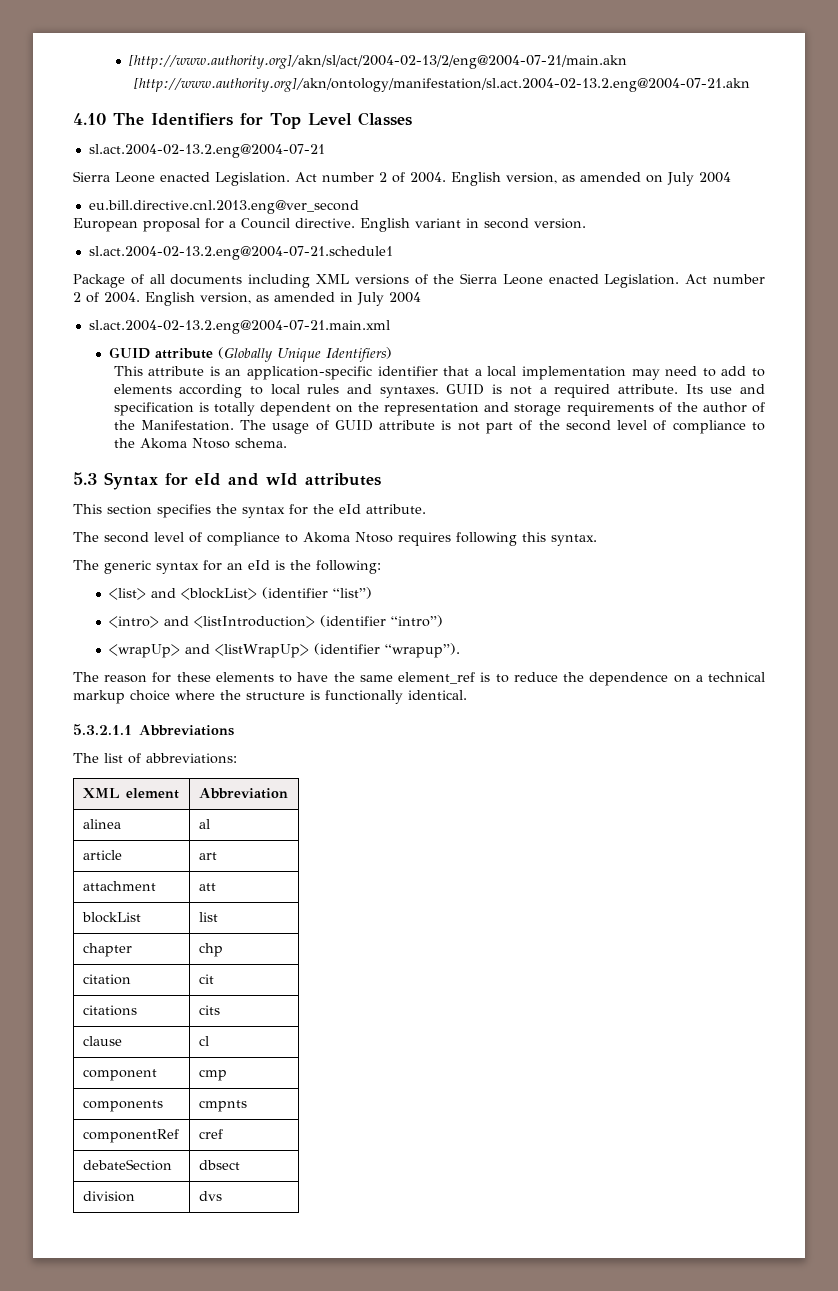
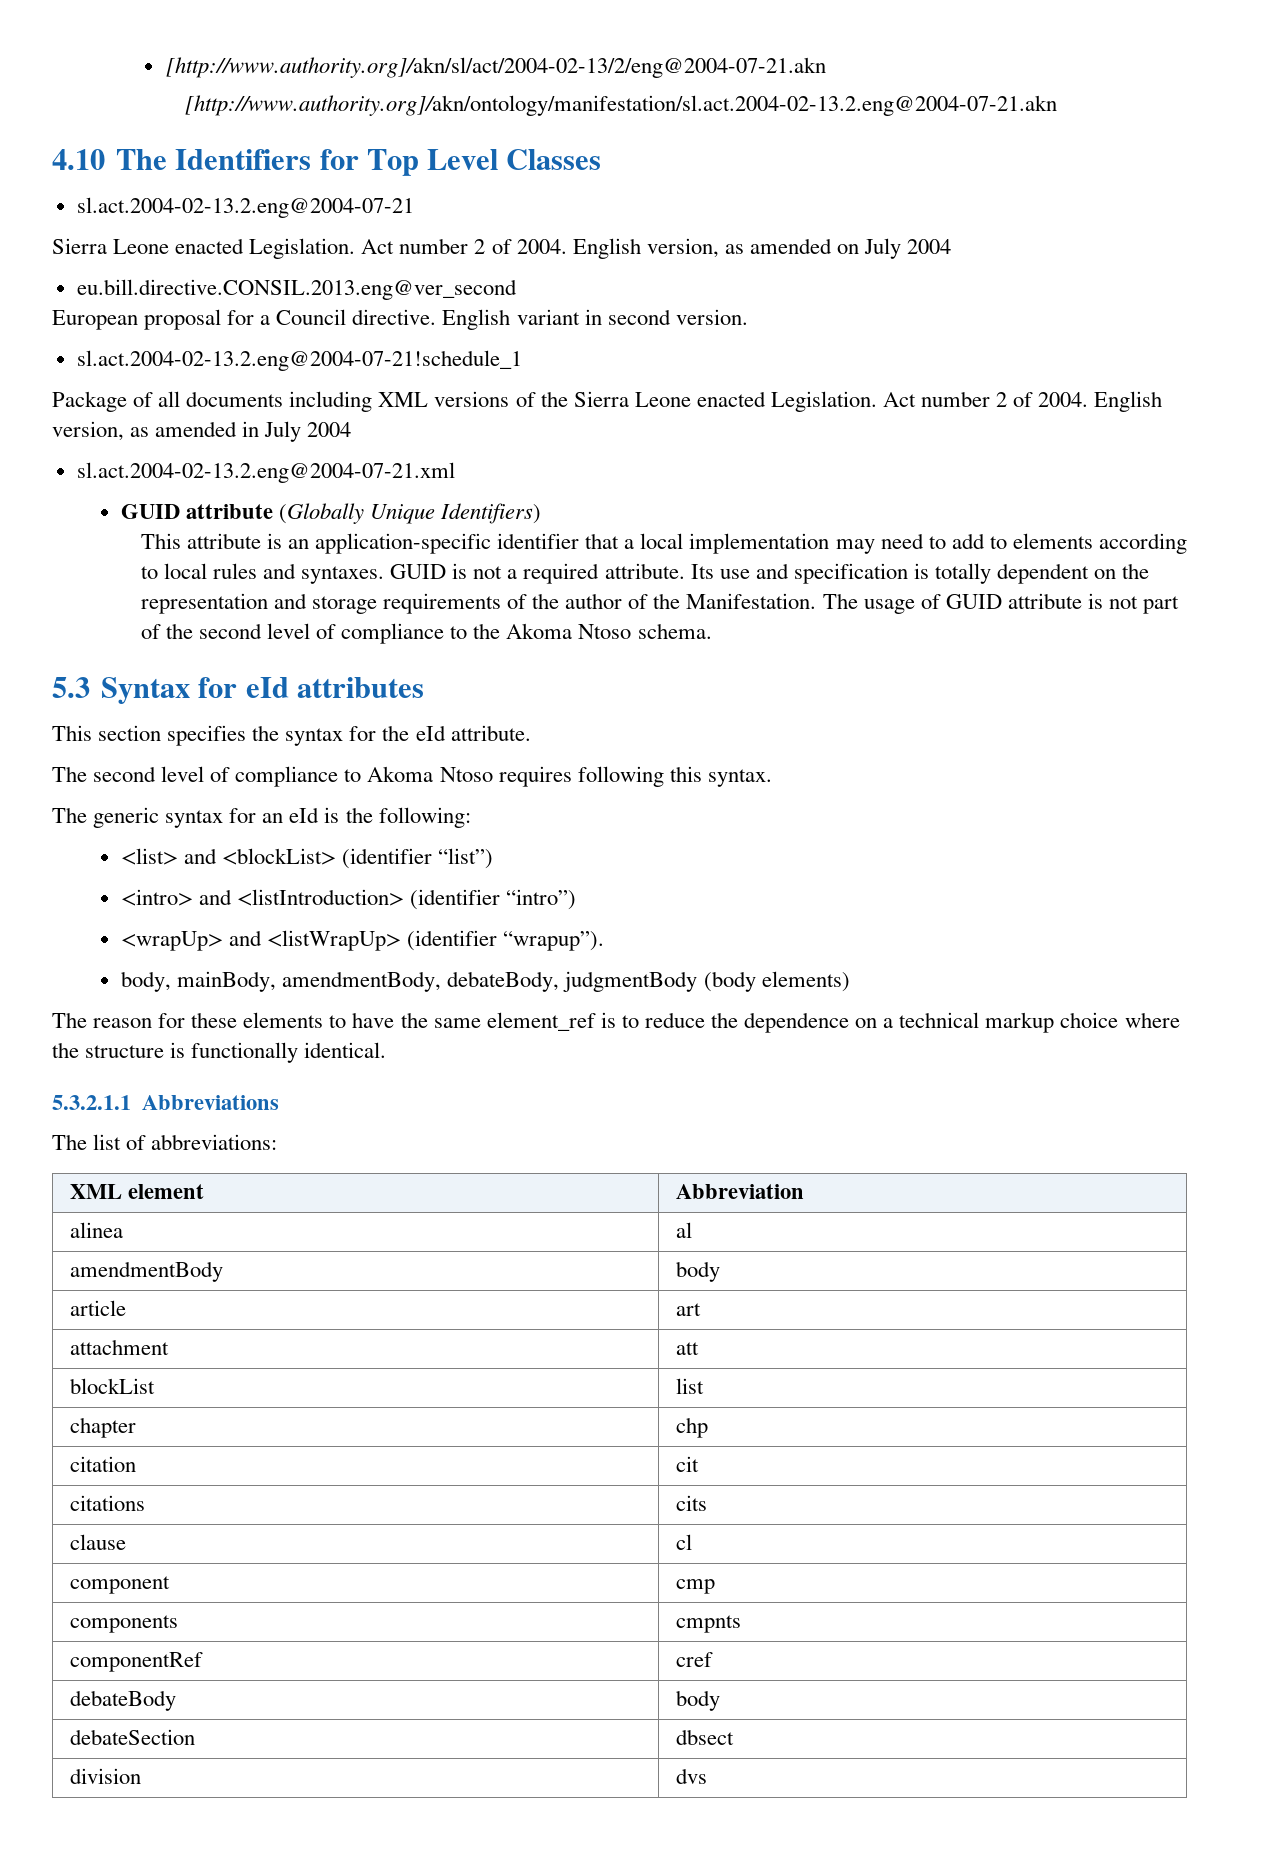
- [http://www.authority.org]/akn/sl/act/2004-02-13/2/eng@2004-07-21/main.akn
+ [http://www.authority.org]/akn/sl/act/2004-02-13/2/eng@2004-07-21.akn
- eu.bill.directive.cnl.2013.eng@ver_second
+ eu.bill.directive.CONSIL.2013.eng@ver_second
- sl.act.2004-02-13.2.eng@2004-07-21.schedule1
+ sl.act.2004-02-13.2.eng@2004-07-21!schedule_1
- sl.act.2004-02-13.2.eng@2004-07-21.main.xml
+ sl.act.2004-02-13.2.eng@2004-07-21.xml
- 5.3 Syntax for eId and wId attributes
+ 5.3 Syntax for eId attributes
+ body, mainBody, amendmentBody, debateBody, judgmentBody (body elements)
+ amendmentBody | body
+ debateBody | body

